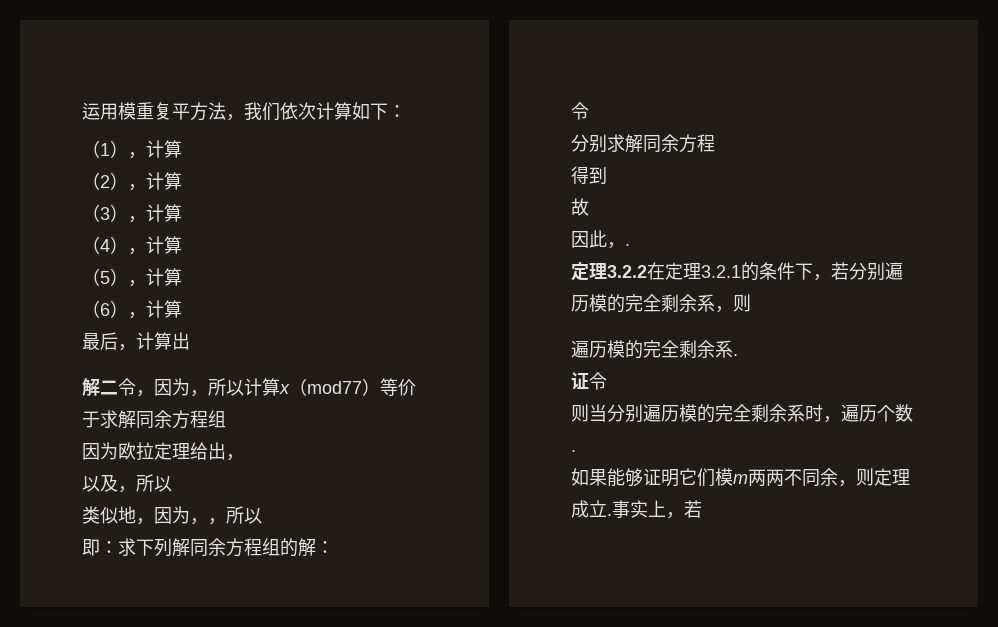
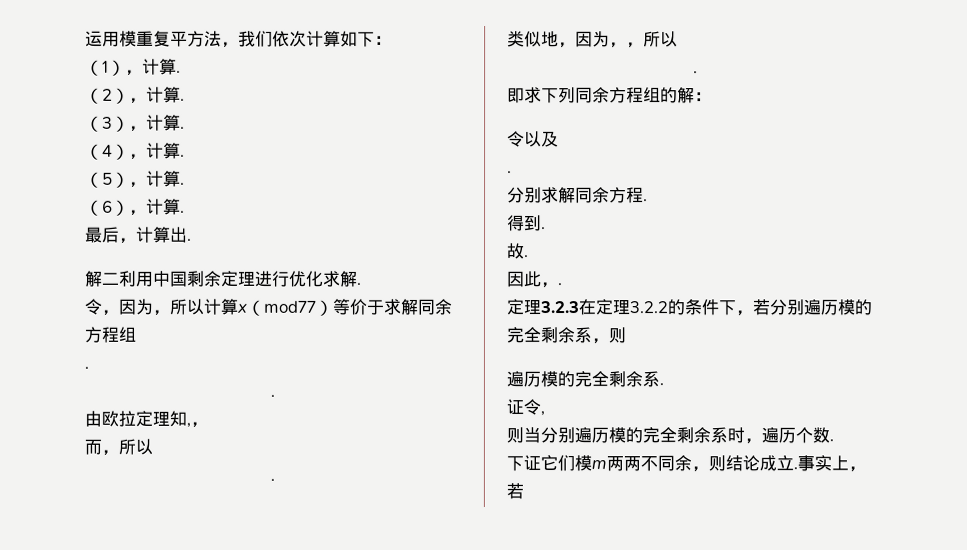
- （1），计算
+ （1），计算.
- （2），计算
+ （2），计算.
- （3），计算
+ （3），计算.
- （4），计算
+ （4），计算.
- （5），计算
+ （5），计算.
- （6），计算
+ （6），计算.
- 最后，计算出
+ 最后，计算出.
- 解二令，因为，所以计算x（mod77）等价于求解同余方程组
- 因为欧拉定理给出，
- 以及，所以
+ 解二利用中国剩余定理进行优化求解.
+ 令，因为，所以计算x（mod77）等价于求解同余方程组
+ .
+ .
+ 由欧拉定理知,，
+ 而，所以
+ .
  类似地，因为，，所以
+ .
- 即：求下列解同余方程组的解：
- 令
+ 即求下列同余方程组的解：
+ 令以及
+ .
- 分别求解同余方程
+ 分别求解同余方程.
- 得到
+ 得到.
- 故
+ 故.
- 定理3.2.2在定理3.2.1的条件下，若分别遍历模的完全剩余系，则
+ 定理3.2.3在定理3.2.2的条件下，若分别遍历模的完全剩余系，则
- 证令
+ 证令,
- 如果能够证明它们模m两两不同余，则定理成立.
+ 下证它们模m两两不同余，则结论成立.

